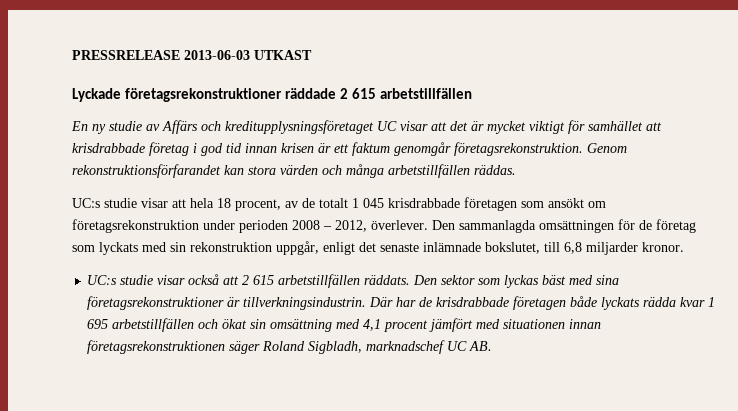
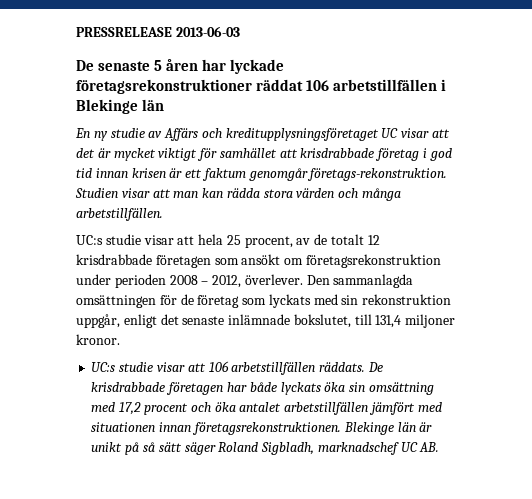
- PRESSRELEASE 2013-06-03 UTKAST
- Lyckade företagsrekonstruktioner räddade 2 615 arbetstillfällen
+ PRESSRELEASE 2013-06-03
+ De senaste 5 åren har lyckade företagsrekonstruktioner räddat 106 arbetstillfällen i Blekinge län
- En ny studie av Affärs och kreditupplysningsföretaget UC visar att det är mycket viktigt för samhället att krisdrabbade företag i god tid innan krisen är ett faktum genomgår företagsrekonstruktion. Genom rekonstruktionsförfarandet kan stora värden och många arbetstillfällen räddas.
+ En ny studie av Affärs och kreditupplysningsföretaget UC visar att det är mycket viktigt för samhället att krisdrabbade företag i god tid innan krisen är ett faktum genomgår företags-rekonstruktion. Studien visar att man kan rädda stora värden och många arbetstillfällen.
- UC:s studie visar att hela 18 procent, av de totalt 1 045 krisdrabbade företagen som ansökt om företagsrekonstruktion under perioden 2008 – 2012, överlever.
+ UC:s studie visar att hela 25 procent, av de totalt 12 krisdrabbade företagen som ansökt om företagsrekonstruktion under perioden 2008 – 2012, överlever.
- Den sammanlagda omsättningen för de företag som lyckats med sin rekonstruktion uppgår, enligt det senaste inlämnade bokslutet, till 6,8 miljarder kronor.
+ Den sammanlagda omsättningen för de företag som lyckats med sin rekonstruktion uppgår, enligt det senaste inlämnade bokslutet, till 131,4 miljoner kronor.
- UC:s studie visar också att 2 615 arbetstillfällen räddats. Den sektor som lyckas bäst med sina företagsrekonstruktioner är tillverkningsindustrin. Där har de krisdrabbade företagen både lyckats rädda kvar 1 695 arbetstillfällen och ökat sin omsättning med 4,1 procent jämfört med situationen innan företagsrekonstruktionen säger Roland Sigbladh, marknadschef UC AB.
+ UC:s studie visar att 106 arbetstillfällen räddats. De krisdrabbade företagen har både lyckats öka sin omsättning med 17,2 procent och öka antalet arbetstillfällen jämfört med situationen innan företagsrekonstruktionen. Blekinge län är unikt på så sätt säger Roland Sigbladh, marknadschef UC AB.

